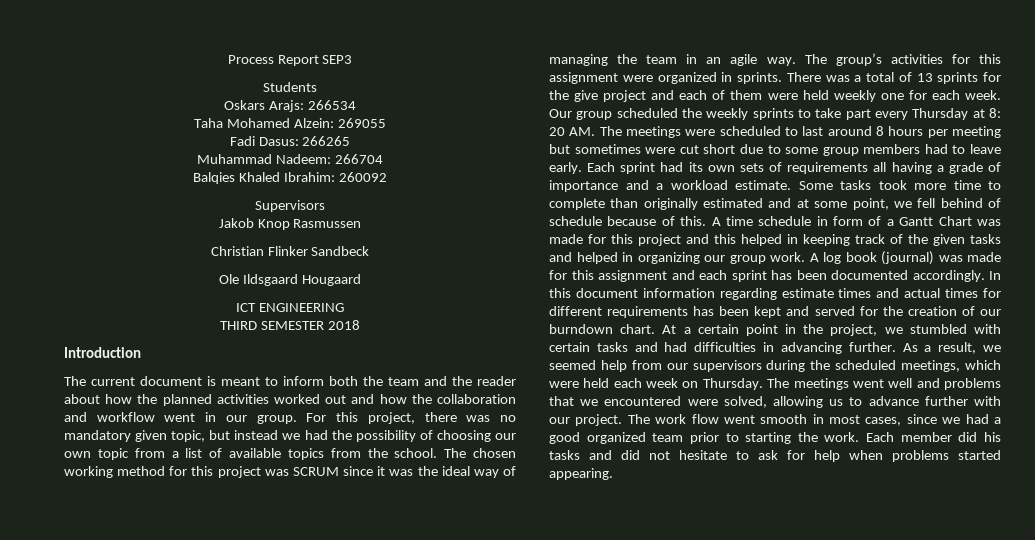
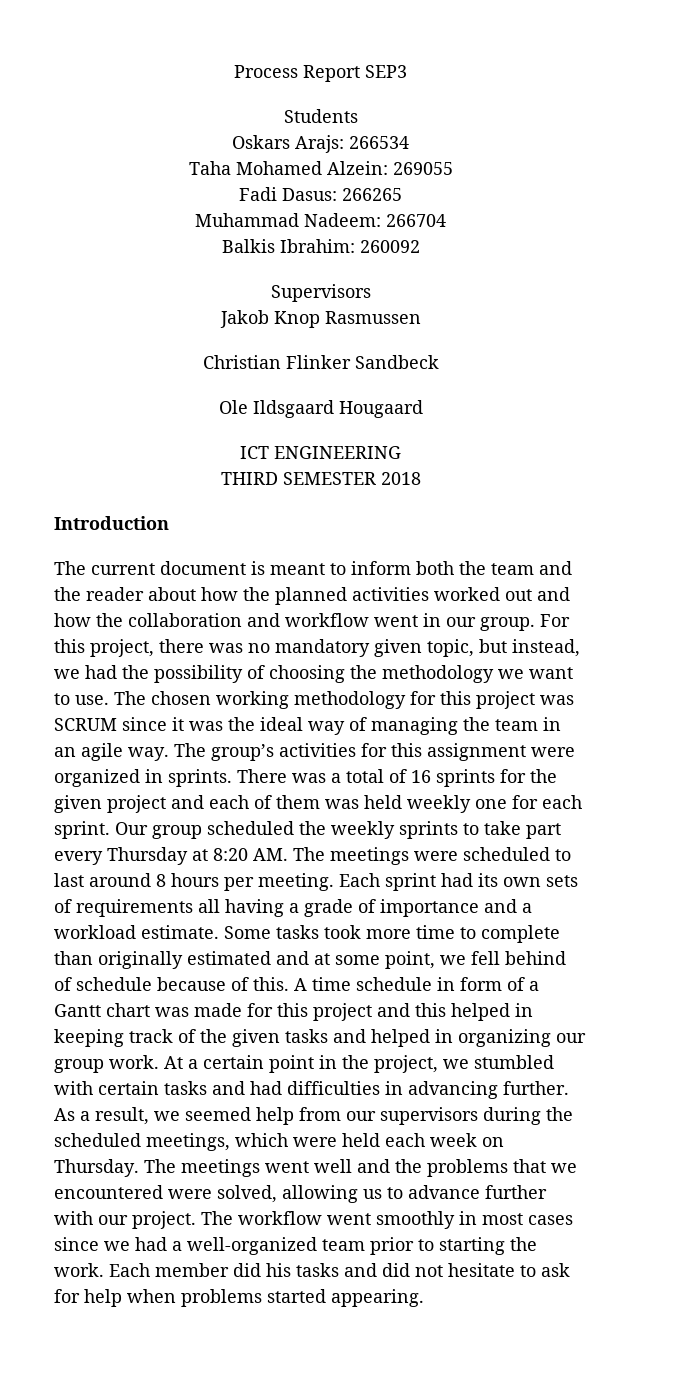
- Balqies Khaled Ibrahim: 260092
+ Balkis Ibrahim: 260092
- For this project, there was no mandatory given topic, but instead we had the possibility of choosing our own topic from a list of available topics from the school.
+ For this project, there was no mandatory given topic, but instead, we had the possibility of choosing the methodology we want to use.
- The chosen working method for this project was SCRUM since it was the ideal way of managing the team in an agile way.
+ The chosen working methodology for this project was SCRUM since it was the ideal way of managing the team in an agile way.
- There was a total of 13 sprints for the give project and each of them were held weekly one for each week.
+ There was a total of 16 sprints for the given project and each of them was held weekly one for each sprint.
- Our group scheduled the weekly sprints to take part every Thursday at 8: 20 AM. The meetings were scheduled to last around 8 hours per meeting but sometimes were cut short due to some group members had to leave early.
+ Our group scheduled the weekly sprints to take part every Thursday at 8:20 AM. The meetings were scheduled to last around 8 hours per meeting.
- A time schedule in form of a Gantt Chart was made for this project and this helped in keeping track of the given tasks and helped in organizing our group work.
+ A time schedule in form of a Gantt chart was made for this project and this helped in keeping track of the given tasks and helped in organizing our group work.
- A log book (journal) was made for this assignment and each sprint has been documented accordingly. In this document information regarding estimate times and actual times for different requirements has been kept and served for the creation of our burndown chart.
- The meetings went well and problems that we encountered were solved, allowing us to advance further with our project.
+ The meetings went well and the problems that we encountered were solved, allowing us to advance further with our project.
- The work flow went smooth in most cases, since we had a good organized team prior to starting the work.
+ The workflow went smoothly in most cases since we had a well-organized team prior to starting the work.

